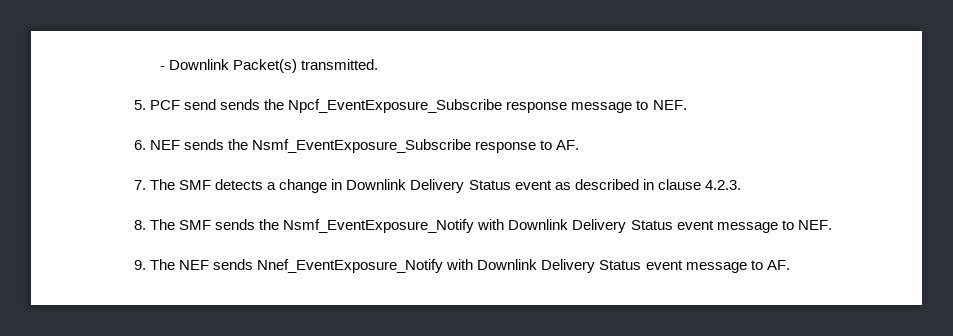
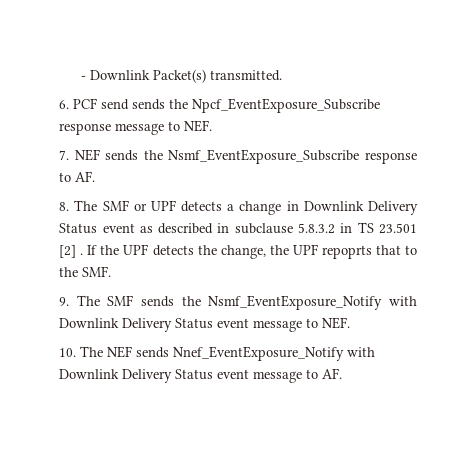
- 5. PCF send sends the Npcf_EventExposure_Subscribe response message to NEF.
+ 6. PCF send sends the Npcf_EventExposure_Subscribe response message to NEF.
- 6. NEF sends the Nsmf_EventExposure_Subscribe response to AF.
+ 7. NEF sends the Nsmf_EventExposure_Subscribe response to AF.
- 7. The SMF detects a change in Downlink Delivery Status event as described in clause 4.2.3.
- 8. The SMF sends the Nsmf_EventExposure_Notify with Downlink Delivery Status event message to NEF.
+ 8. The SMF or UPF detects a change in Downlink Delivery Status event as described in subclause 5.8.3.2 in TS 23.501 [2] . If the UPF detects the change, the UPF repoprts that to the SMF.
+ 9. The SMF sends the Nsmf_EventExposure_Notify with Downlink Delivery Status event message to NEF.
- 9. The NEF sends Nnef_EventExposure_Notify with Downlink Delivery Status event message to AF.
+ 10. The NEF sends Nnef_EventExposure_Notify with Downlink Delivery Status event message to AF.

